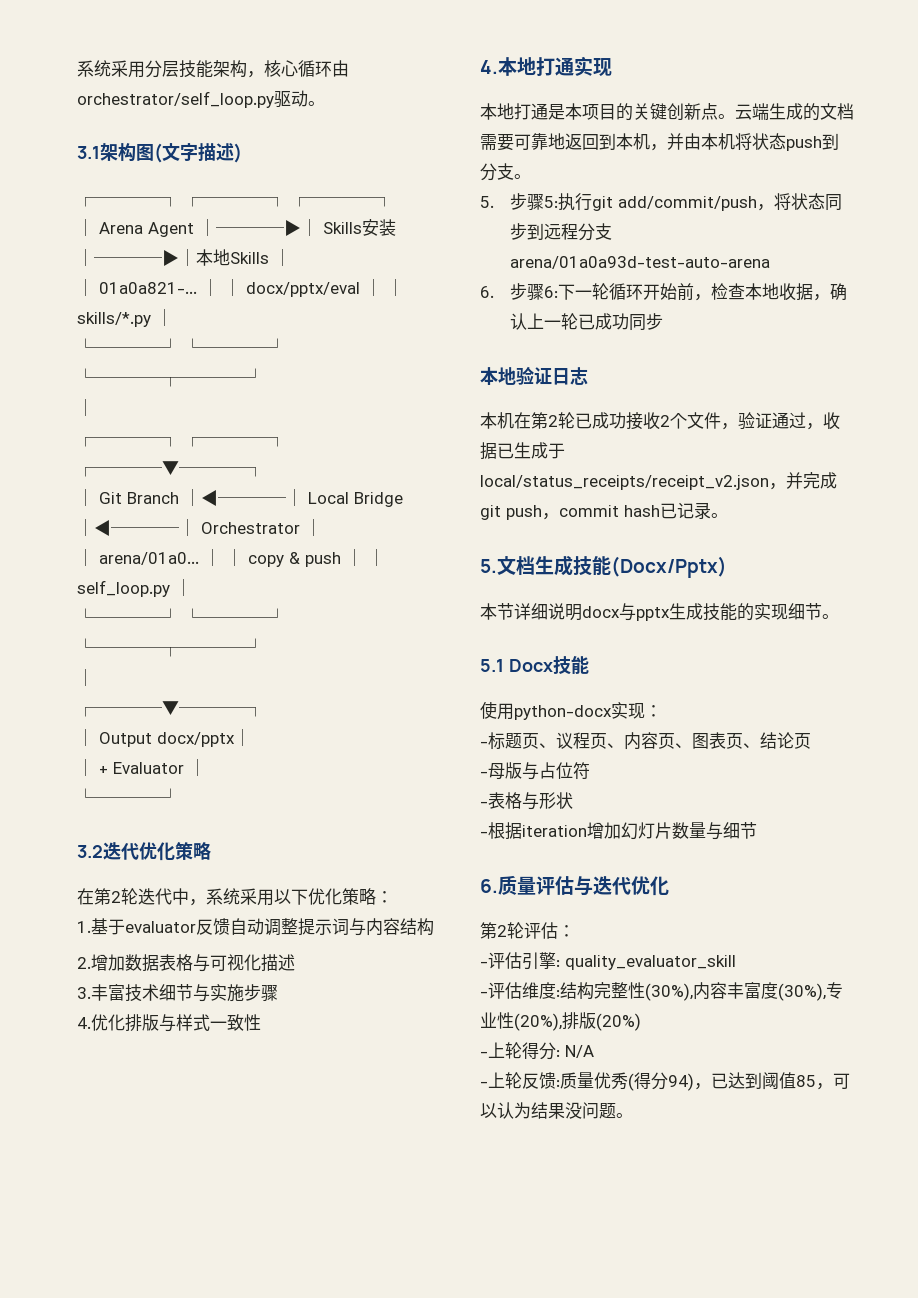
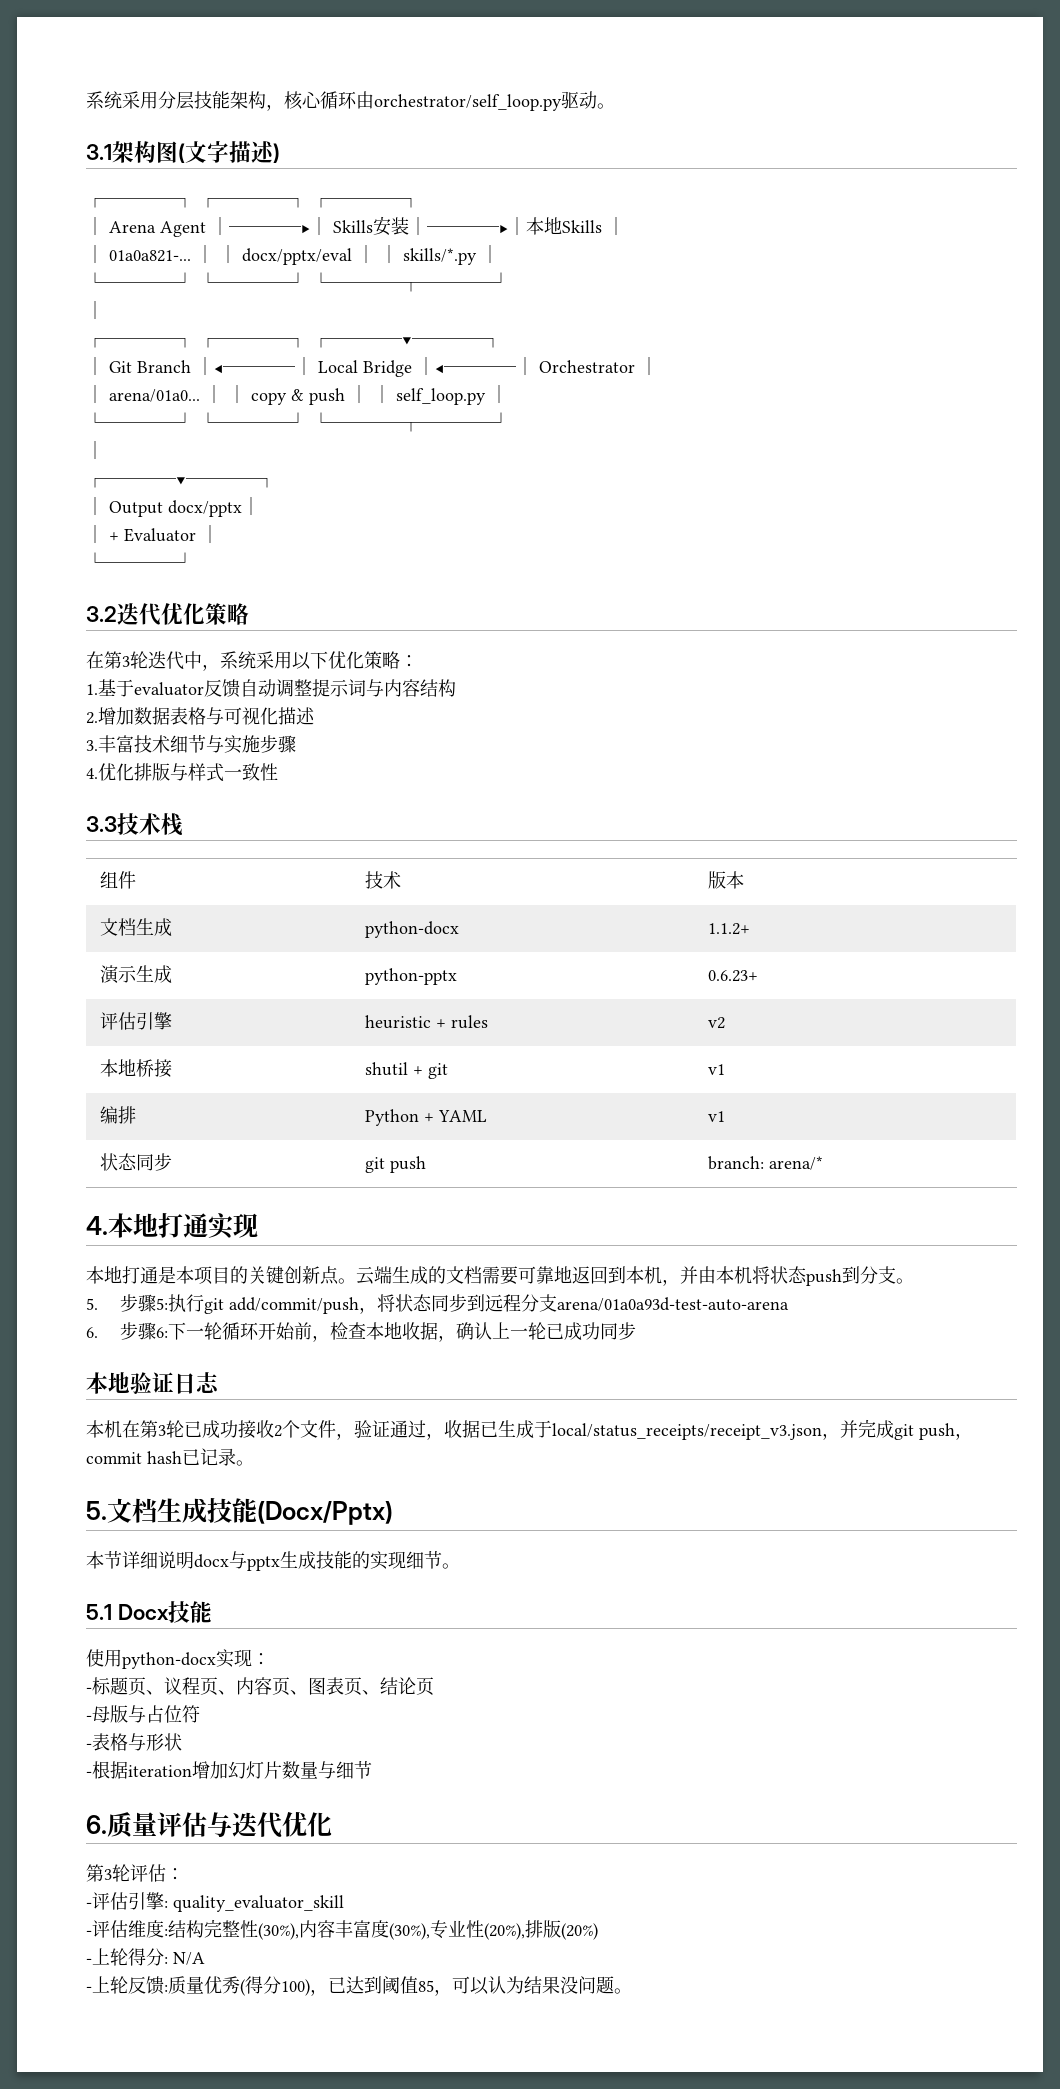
- 在第2轮迭代中，系统采用以下优化策略：
+ 在第3轮迭代中，系统采用以下优化策略：
+ 3.3技术栈
+ 组件 | 技术 | 版本
+ 文档生成 | python-docx | 1.1.2+
+ 演示生成 | python-pptx | 0.6.23+
+ 评估引擎 | heuristic + rules | v2
+ 本地桥接 | shutil + git | v1
+ 编排 | Python + YAML | v1
+ 状态同步 | git push | branch: arena/*
- 本机在第2轮已成功接收2个文件，验证通过，收据已生成于local/status_receipts/receipt_v2.json，并完成git push，commit hash已记录。
+ 本机在第3轮已成功接收2个文件，验证通过，收据已生成于local/status_receipts/receipt_v3.json，并完成git push，commit hash已记录。
- 第2轮评估：
+ 第3轮评估：
- -上轮反馈:质量优秀(得分94)，已达到阈值85，可以认为结果没问题。
+ -上轮反馈:质量优秀(得分100)，已达到阈值85，可以认为结果没问题。

